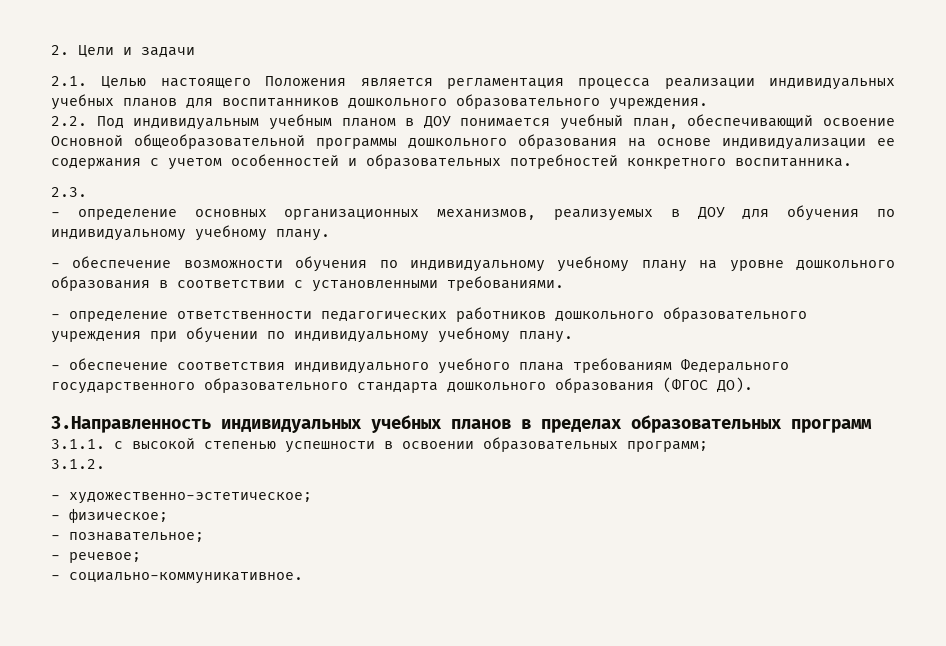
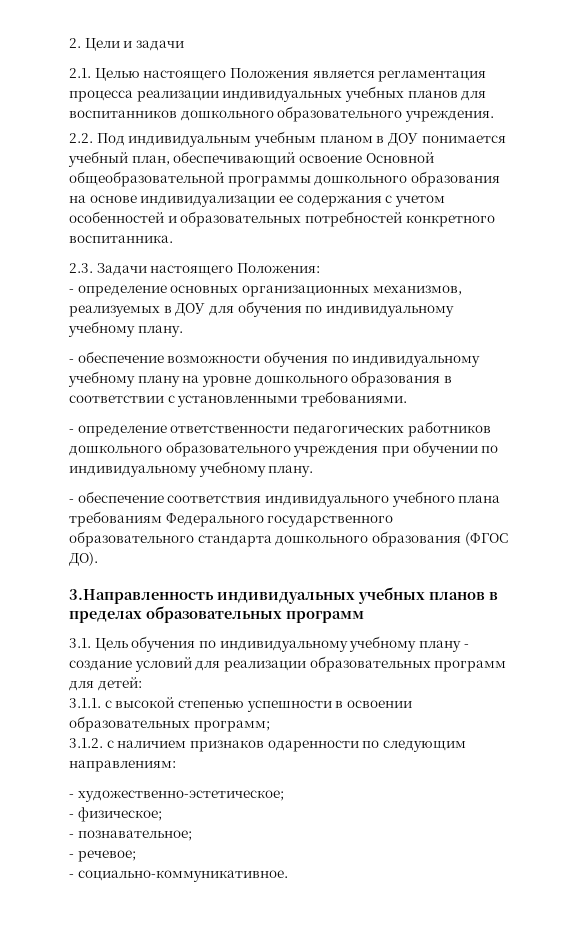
- 2.3.
+ 2.3. Задачи настоящего Положения:
+ 3.1. Цель обучения по индивидуальному учебному плану - создание условий для реализации образовательных программ для детей:
- 3.1.2.
+ 3.1.2. с наличием признаков одаренности по следующим направлениям:

